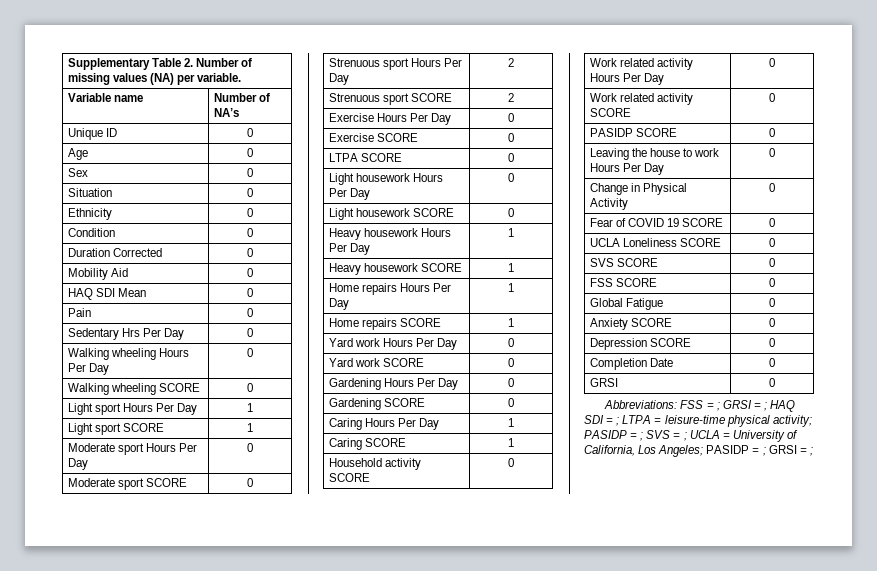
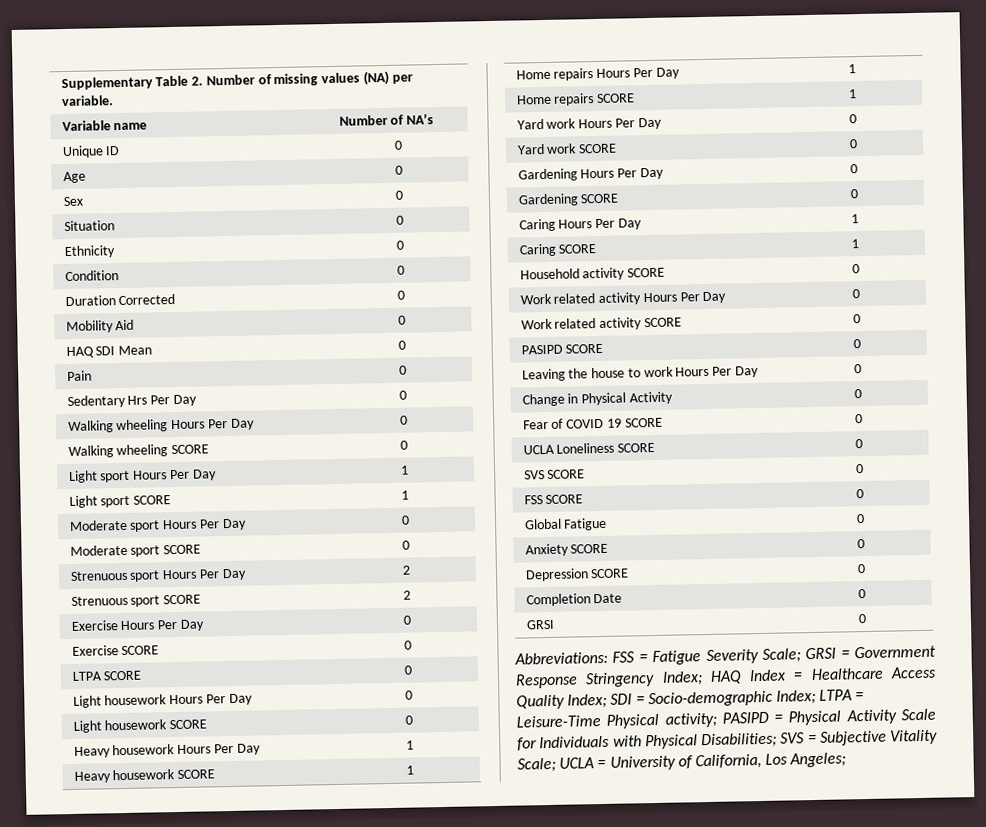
- PASIDP SCORE | 0
+ PASIPD SCORE | 0
- Abbreviations: FSS = ; GRSI = ; HAQ SDI = ; LTPA = leisure-time physical activity; PASIDP = ; SVS = ; UCLA = University of California, Los Angeles; PASIDP = ; GRSI = ;
+ Abbreviations: FSS = Fatigue Severity Scale; GRSI = Government Response Stringency Index; HAQ Index = Healthcare Access Quality Index; SDI = Socio-demographic Index; LTPA = Leisure-Time Physical activity; PASIPD = Physical Activity Scale for Individuals with Physical Disabilities; SVS = Subjective Vitality Scale; UCLA = University of California, Los Angeles;

